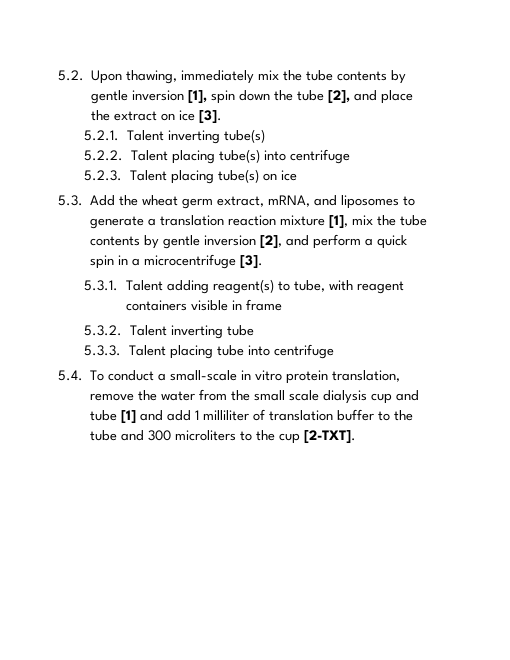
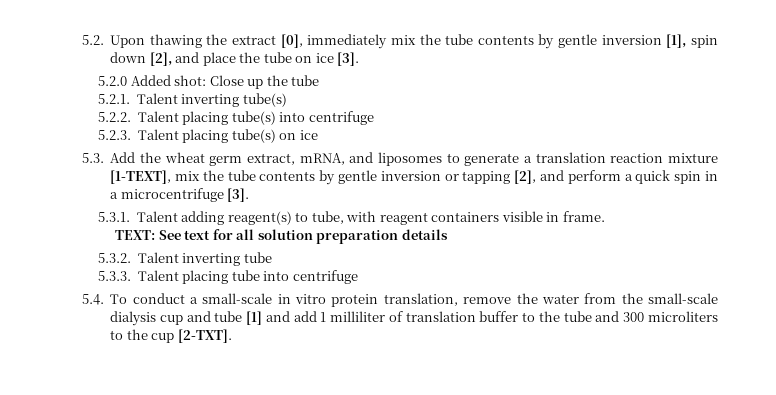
- 5.2. Upon thawing, immediately mix the tube contents by gentle inversion [1], spin down the tube [2], and place the extract on ice [3].
+ 5.2. Upon thawing the extract [0], immediately mix the tube contents by gentle inversion [1], spin down [2], and place the tube on ice [3].
+ 5.2.0 Added shot: Close up the tube
- 5.3. Add the wheat germ extract, mRNA, and liposomes to generate a translation reaction mixture [1], mix the tube contents by gentle inversion [2], and perform a quick spin in a microcentrifuge [3].
+ 5.3. Add the wheat germ extract, mRNA, and liposomes to generate a translation reaction mixture [1-TEXT], mix the tube contents by gentle inversion or tapping [2], and perform a quick spin in a microcentrifuge [3].
- 5.3.1. Talent adding reagent(s) to tube, with reagent containers visible in frame
+ 5.3.1. Talent adding reagent(s) to tube, with reagent containers visible in frame.
+ TEXT: See text for all solution preparation details
- 5.4. To conduct a small-scale in vitro protein translation, remove the water from the small scale dialysis cup and tube [1] and add 1 milliliter of translation buffer to the tube and 300 microliters to the cup [2-TXT].
+ 5.4. To conduct a small-scale in vitro protein translation, remove the water from the small-scale dialysis cup and tube [1] and add 1 milliliter of translation buffer to the tube and 300 microliters to the cup [2-TXT].

